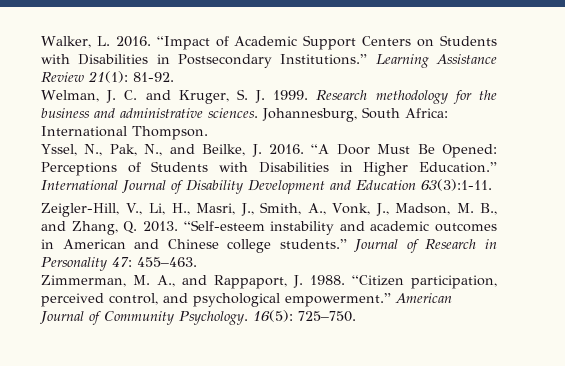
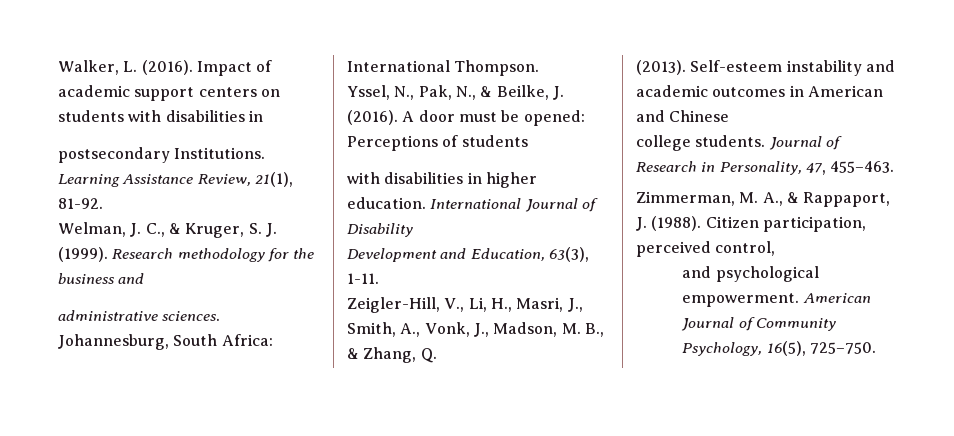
- Walker, L. 2016. “Impact of Academic Support Centers on Students with Disabilities in Postsecondary Institutions.” Learning Assistance Review 21(1): 81-92.
+ Walker, L. (2016). Impact of academic support centers on students with disabilities in
+ postsecondary Institutions. Learning Assistance Review, 21(1), 81-92.
- Welman, J. C. and Kruger, S. J. 1999.
+ Welman, J. C., & Kruger, S. J. (1999).
- Research methodology for the business and administrative sciences.
+ Research methodology for the business and
+ administrative sciences.
- Yssel, N., Pak, N., and Beilke, J. 2016. “A Door Must Be Opened: Perceptions of Students with Disabilities in Higher Education.”
+ Yssel, N., Pak, N., & Beilke, J. (2016). A door must be opened: Perceptions of students
+ with disabilities in higher education.
- International Journal of Disability Development and Education 63(3):1-11.
+ International Journal of Disability
+ Development and Education, 63(3), 1-11.
- Zeigler-Hill, V., Li, H., Masri, J., Smith, A., Vonk, J., Madson, M. B., and Zhang, Q. 2013. “Self-esteem instability and academic outcomes in American and Chinese college students.”
+ Zeigler-Hill, V., Li, H., Masri, J., Smith, A., Vonk, J., Madson, M. B., & Zhang, Q.
+ (2013). Self-esteem instability and academic outcomes in American and Chinese
+ college students.
- Journal of Research in Personality 47: 455–463.
+ Journal of Research in Personality, 47, 455–463.
- Zimmerman, M. A., and Rappaport, J. 1988. “Citizen participation, perceived control, and psychological empowerment.”
+ Zimmerman, M. A., & Rappaport, J. (1988). Citizen participation, perceived control,
+ and psychological empowerment.
- American Journal of Community Psychology. 16(5): 725–750.
+ American Journal of Community Psychology, 16(5), 725–750.

